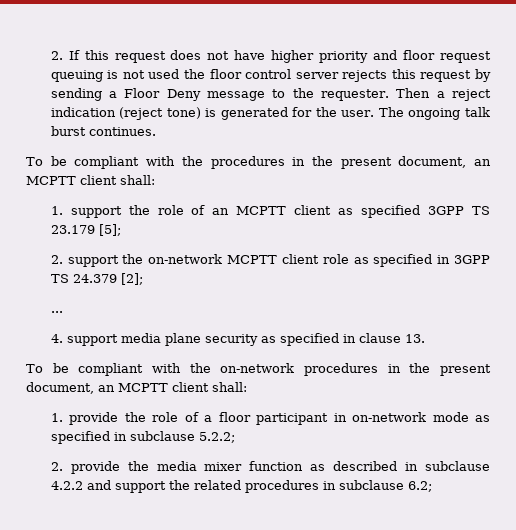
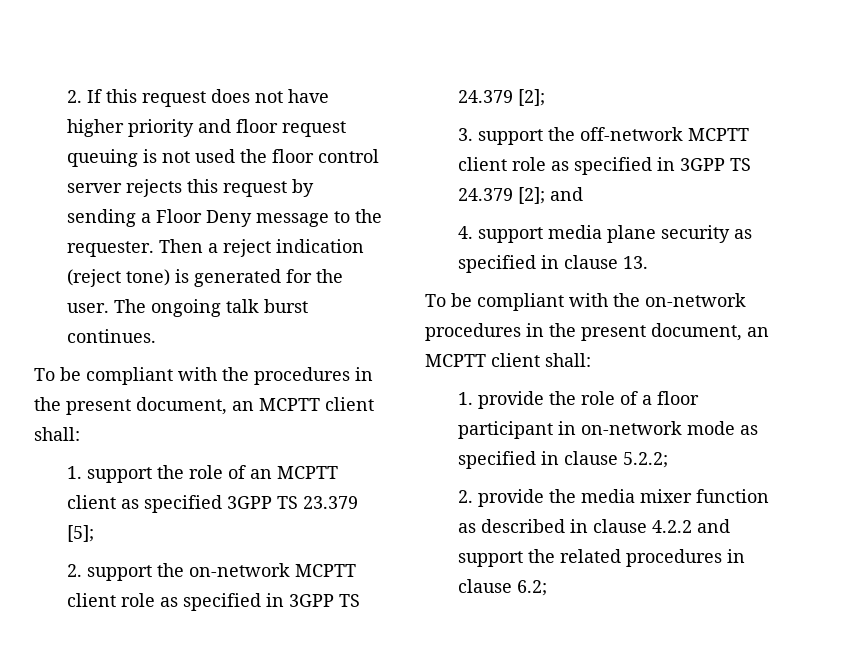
- 1. support the role of an MCPTT client as specified 3GPP TS 23.179 [5];
+ 1. support the role of an MCPTT client as specified 3GPP TS 23.379 [5];
- ...
+ 3. support the off-network MCPTT client role as specified in 3GPP TS 24.379 [2]; and
- 1. provide the role of a floor participant in on-network mode as specified in subclause 5.2.2;
+ 1. provide the role of a floor participant in on-network mode as specified in clause 5.2.2;
- 2. provide the media mixer function as described in subclause 4.2.2 and support the related procedures in subclause 6.2;
+ 2. provide the media mixer function as described in clause 4.2.2 and support the related procedures in clause 6.2;

